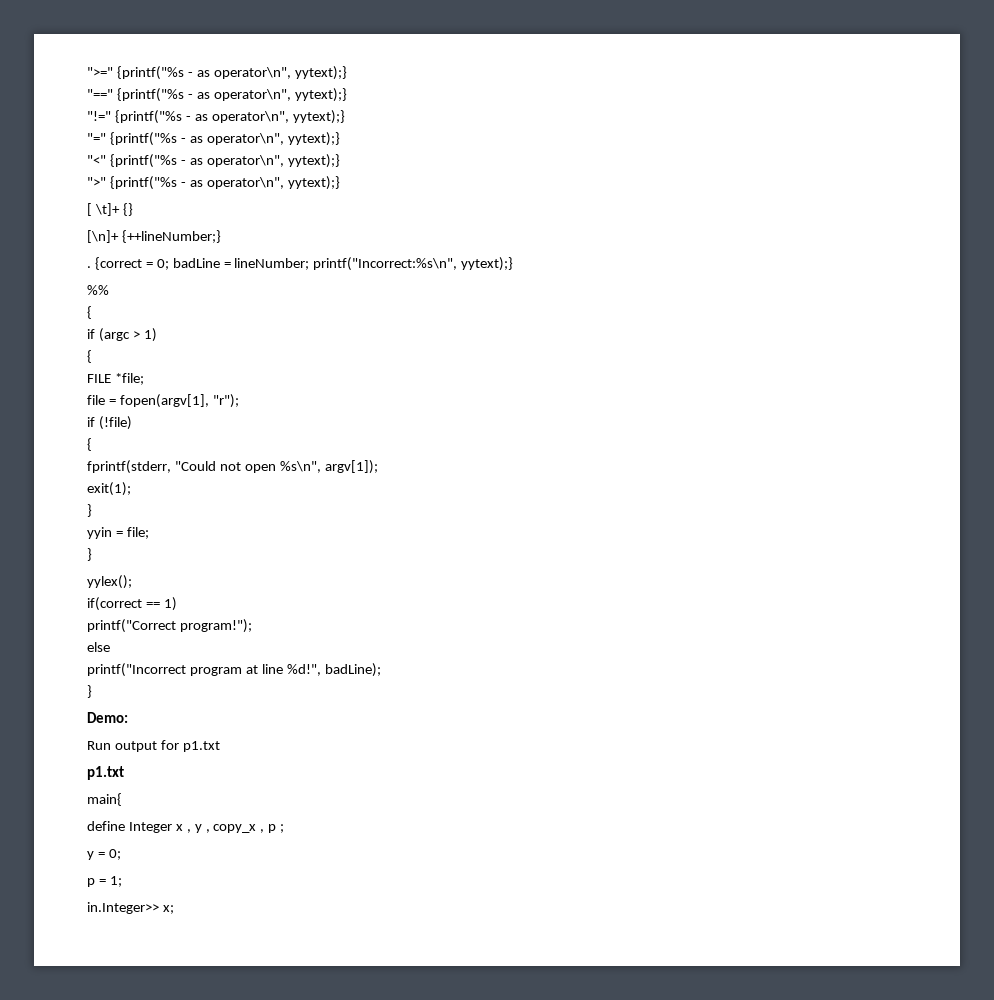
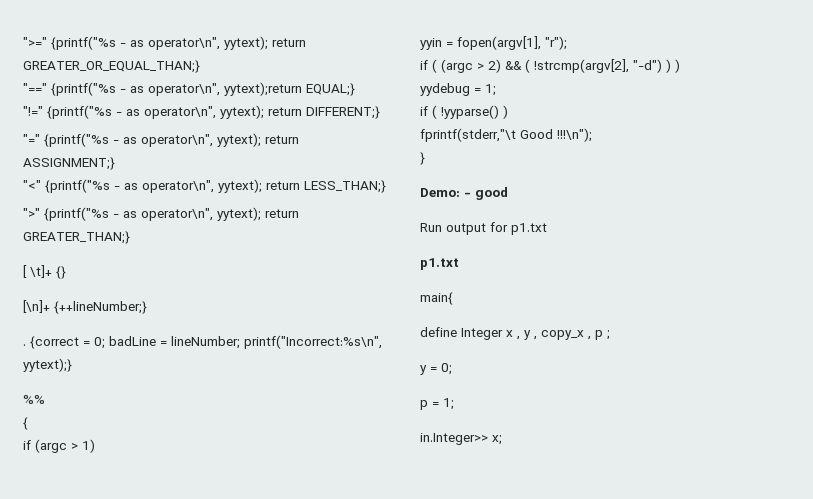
- ">=" {printf("%s - as operator\n", yytext);}
+ ">=" {printf("%s - as operator\n", yytext); return GREATER_OR_EQUAL_THAN;}
- "==" {printf("%s - as operator\n", yytext);}
+ "==" {printf("%s - as operator\n", yytext);return EQUAL;}
- "!=" {printf("%s - as operator\n", yytext);}
+ "!=" {printf("%s - as operator\n", yytext); return DIFFERENT;}
- "=" {printf("%s - as operator\n", yytext);}
+ "=" {printf("%s - as operator\n", yytext); return ASSIGNMENT;}
- "<" {printf("%s - as operator\n", yytext);}
+ "<" {printf("%s - as operator\n", yytext); return LESS_THAN;}
- ">" {printf("%s - as operator\n", yytext);}
+ ">" {printf("%s - as operator\n", yytext); return GREATER_THAN;}
  if (argc > 1)
- {
- FILE *file;
- file = fopen(argv[1], "r");
+ yyin = fopen(argv[1], "r");
- if (!file)
- {
- fprintf(stderr, "Could not open %s\n", argv[1]);
- exit(1);
- }
- yyin = file;
- }
- yylex();
- if(correct == 1)
- printf("Correct program!");
- else
- printf("Incorrect program at line %d!", badLine);
+ if ( (argc > 2) && ( !strcmp(argv[2], "-d") ) )
+ yydebug = 1;
+ if ( !yyparse() )
+ fprintf(stderr,"\t Good !!!\n");
- Demo:
+ Demo: - good

